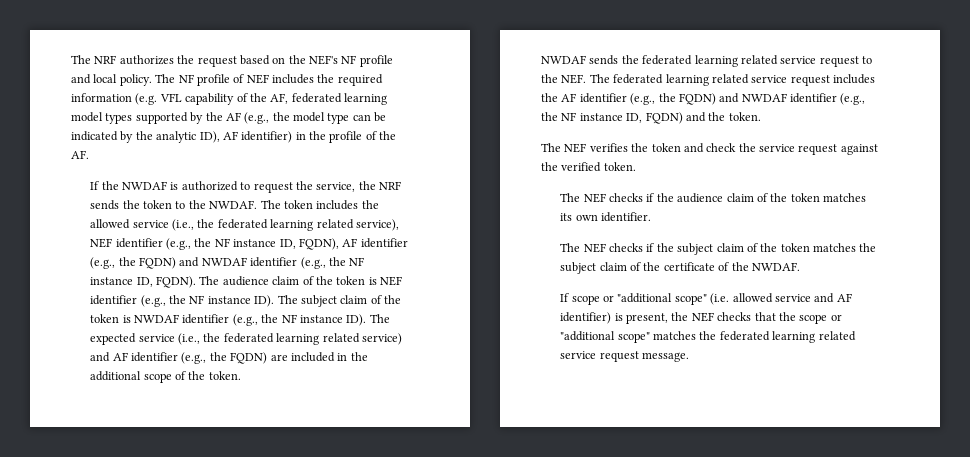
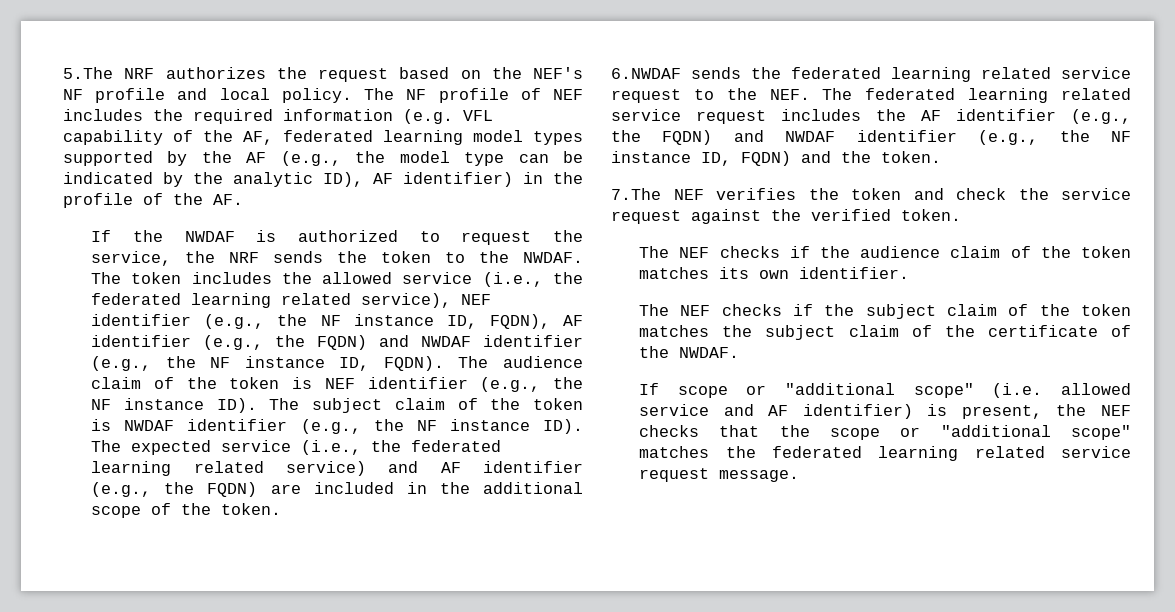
- The NRF authorizes the request based on the NEF's NF profile and local policy.
+ 5.The NRF authorizes the request based on the NEF's NF profile and local policy.
- NWDAF sends the federated learning related service request to the NEF. The federated learning related service request includes the AF identifier (e.g., the FQDN) and NWDAF identifier (e.g., the NF instance ID, FQDN) and the token.
+ 6.NWDAF sends the federated learning related service request to the NEF. The federated learning related service request includes the AF identifier (e.g., the FQDN) and NWDAF identifier (e.g., the NF instance ID, FQDN) and the token.
- The NEF verifies the token and check the service request against the verified token.
+ 7.The NEF verifies the token and check the service request against the verified token.

